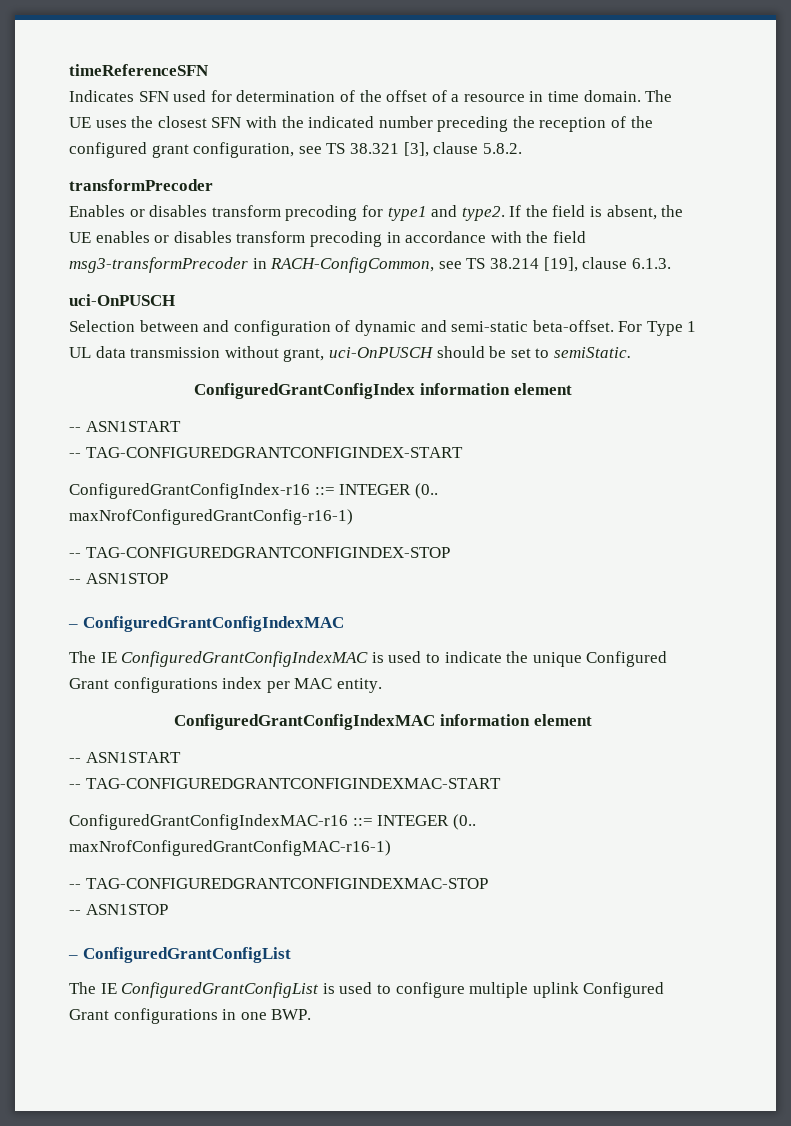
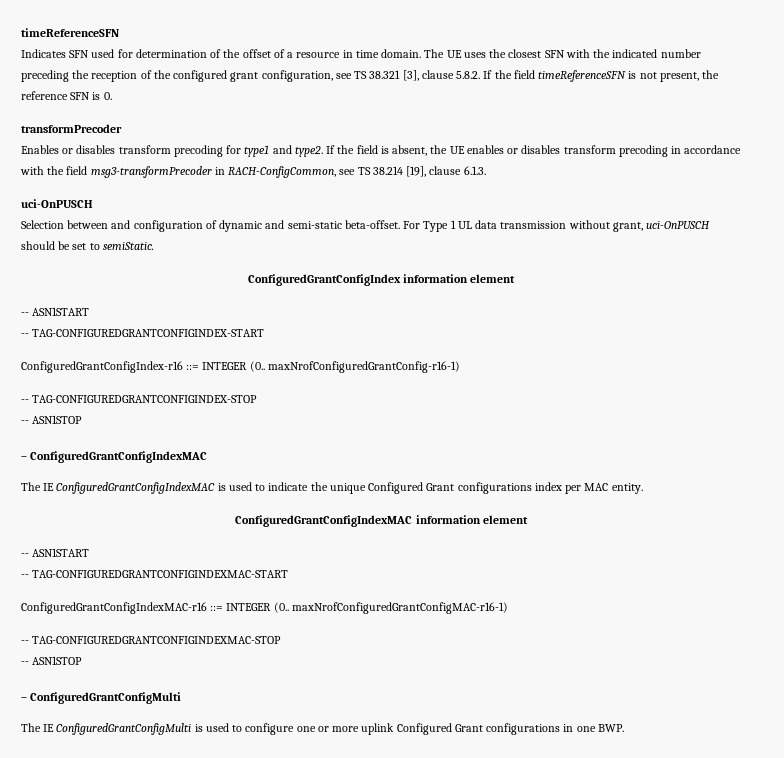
- The UE uses the closest SFN with the indicated number preceding the reception of the configured grant configuration, see TS 38.321 [3], clause 5.8.2.
+ The UE uses the closest SFN with the indicated number preceding the reception of the configured grant configuration, see TS 38.321 [3], clause 5.8.2. If the field timeReferenceSFN is not present, the reference SFN is 0.
- – ConfiguredGrantConfigList
- The IE ConfiguredGrantConfigList is used to configure multiple uplink Configured Grant configurations in one BWP.
+ – ConfiguredGrantConfigMulti
+ The IE ConfiguredGrantConfigMulti is used to configure one or more uplink Configured Grant configurations in one BWP.

